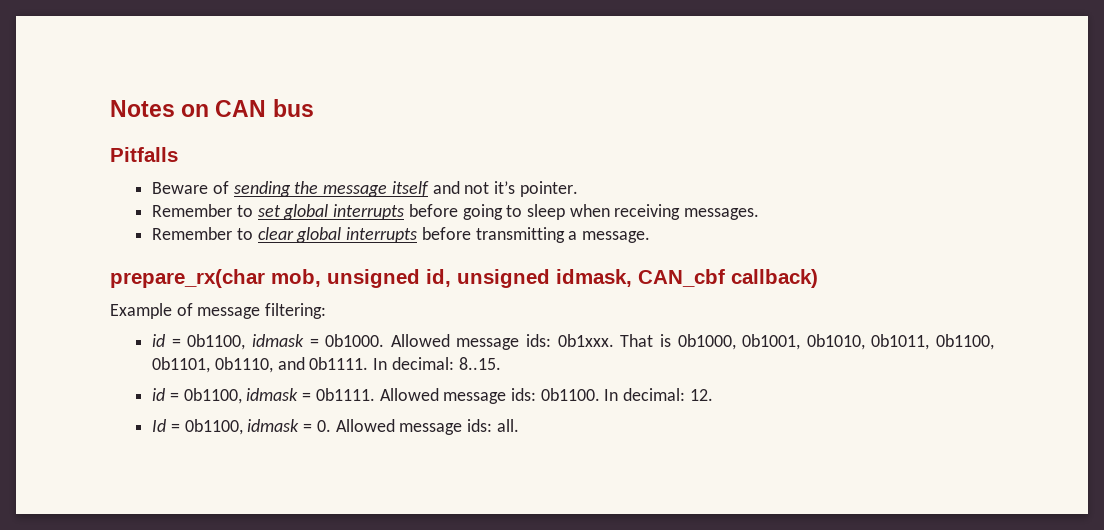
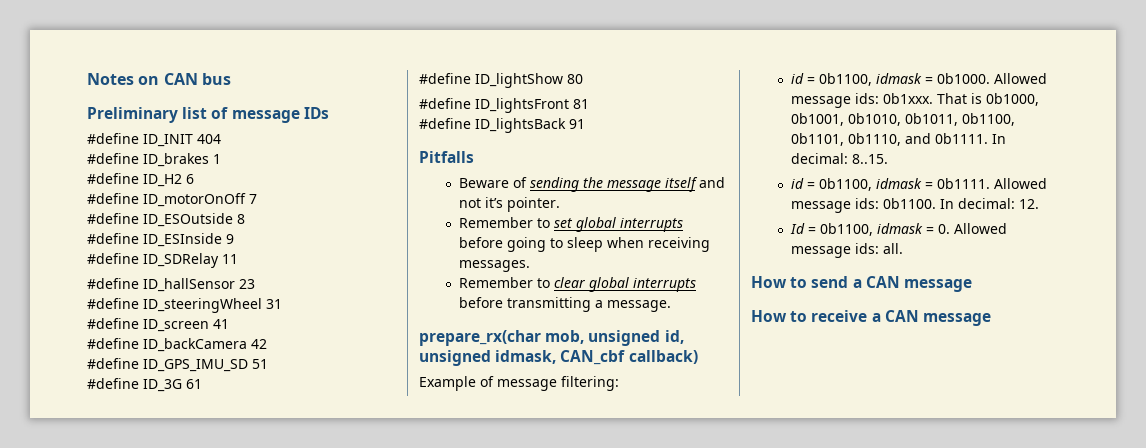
+ Preliminary list of message IDs
+ #define ID_INIT 404
+ #define ID_brakes 1
+ #define ID_H2 6
+ #define ID_motorOnOff 7
+ #define ID_ESOutside 8
+ #define ID_ESInside 9
+ #define ID_SDRelay 11
+ #define ID_hallSensor 23
+ #define ID_steeringWheel 31
+ #define ID_screen 41
+ #define ID_backCamera 42
+ #define ID_GPS_IMU_SD 51
+ #define ID_3G 61
+ #define ID_lightShow 80
+ #define ID_lightsFront 81
+ #define ID_lightsBack 91
+ How to send a CAN message
+ How to receive a CAN message

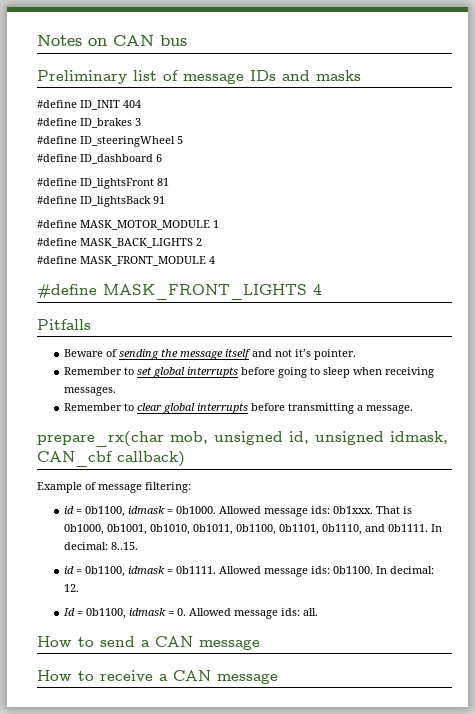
- Preliminary list of message IDs
+ Preliminary list of message IDs and masks
- #define ID_brakes 1
- #define ID_H2 6
- #define ID_motorOnOff 7
- #define ID_ESOutside 8
- #define ID_ESInside 9
- #define ID_SDRelay 11
- #define ID_hallSensor 23
+ #define ID_brakes 3
- #define ID_steeringWheel 31
- #define ID_screen 41
- #define ID_backCamera 42
- #define ID_GPS_IMU_SD 51
- #define ID_3G 61
- #define ID_lightShow 80
+ #define ID_steeringWheel 5
+ #define ID_dashboard 6
+ #define MASK_MOTOR_MODULE 1
+ #define MASK_BACK_LIGHTS 2
+ #define MASK_FRONT_MODULE 4
+ #define MASK_FRONT_LIGHTS 4

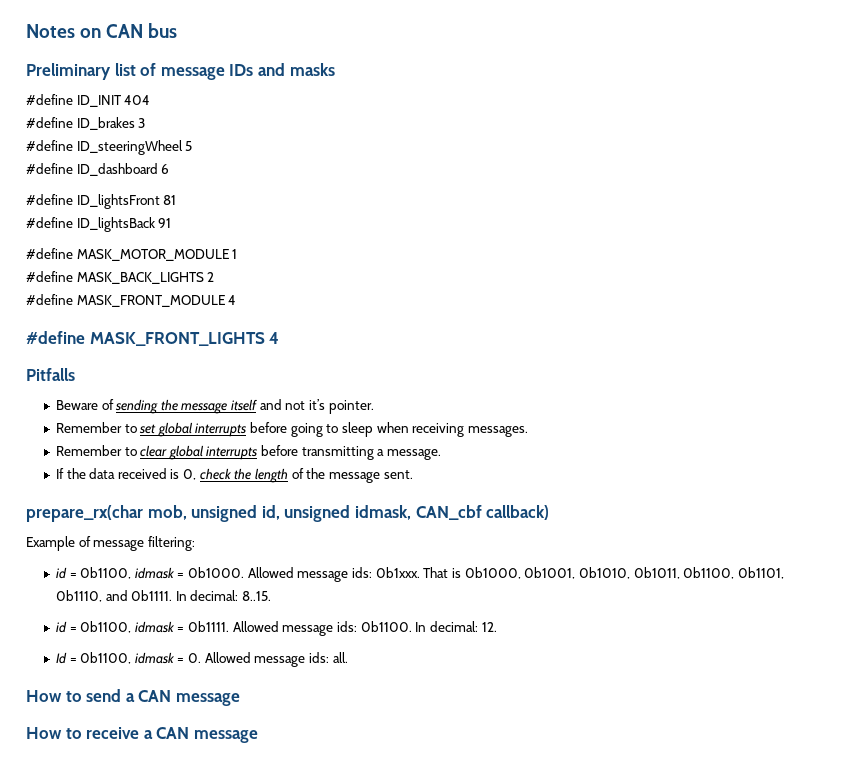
+ If the data received is 0, check the length of the message sent.

